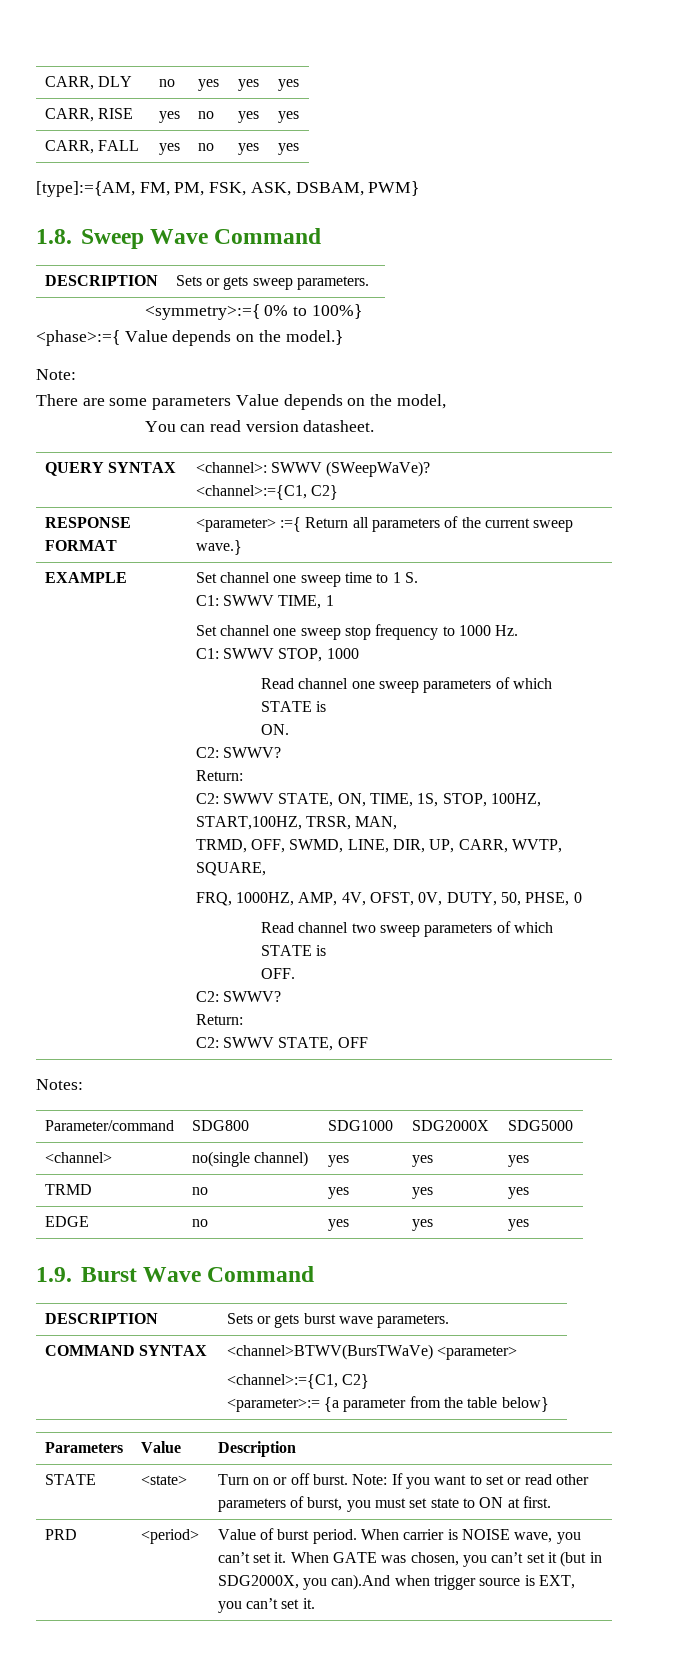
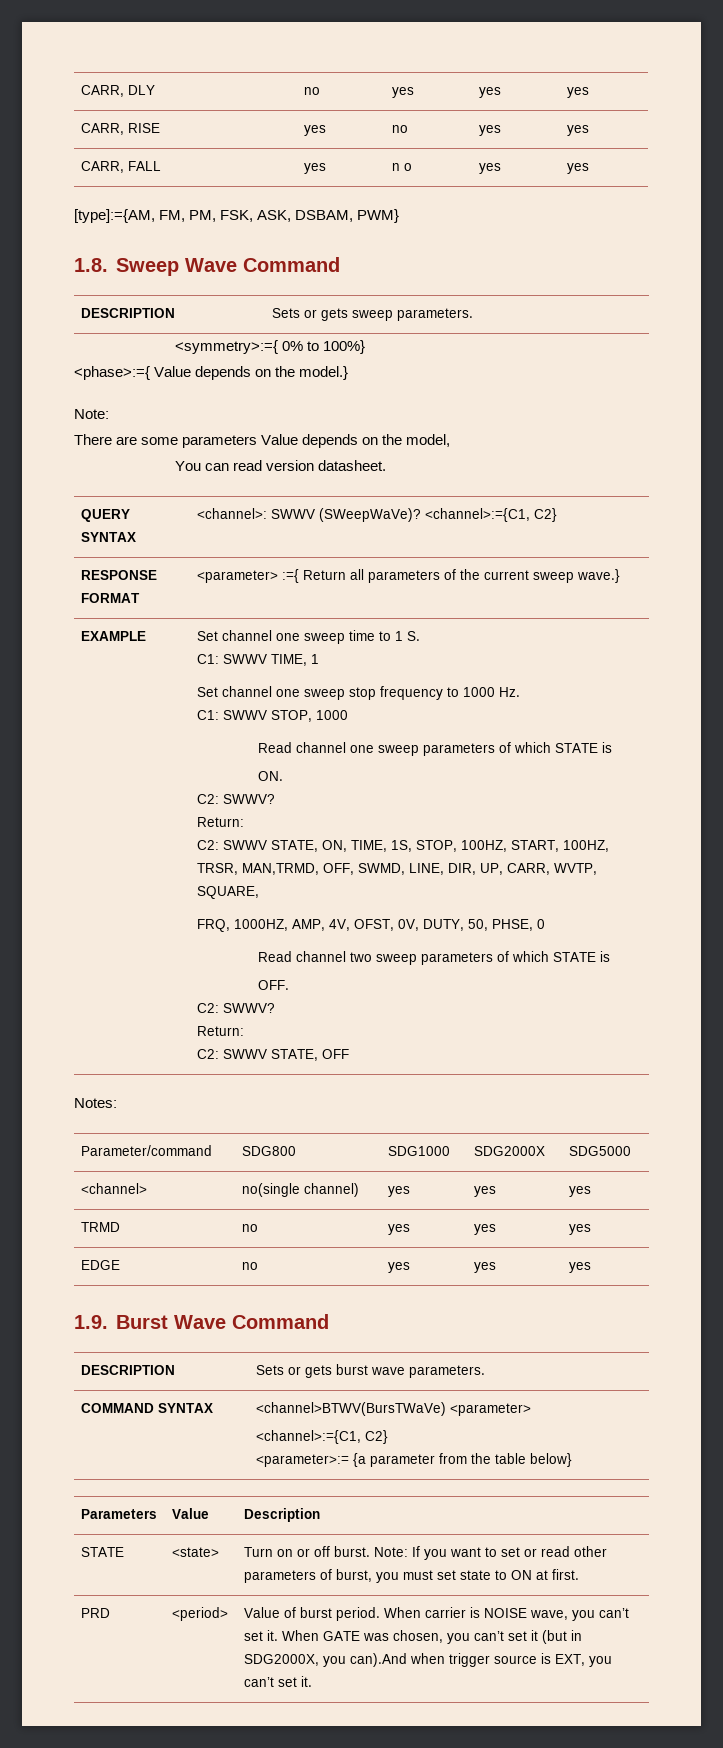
- CARR, FALL | yes | no | yes | yes
+ CARR, FALL | yes | n o | yes | yes
- QUERY SYNTAX | <channel>: SWWV (SWeepWaVe)?
- <channel>:={C1, C2}
+ QUERY SYNTAX | <channel>: SWWV (SWeepWaVe)? <channel>:={C1, C2}
- C2: SWWV STATE, ON, TIME, 1S, STOP, 100HZ, START,100HZ, TRSR, MAN,
- TRMD, OFF, SWMD, LINE, DIR, UP, CARR, WVTP, SQUARE,
+ C2: SWWV STATE, ON, TIME, 1S, STOP, 100HZ, START, 100HZ, TRSR, MAN,TRMD, OFF, SWMD, LINE, DIR, UP, CARR, WVTP, SQUARE,

